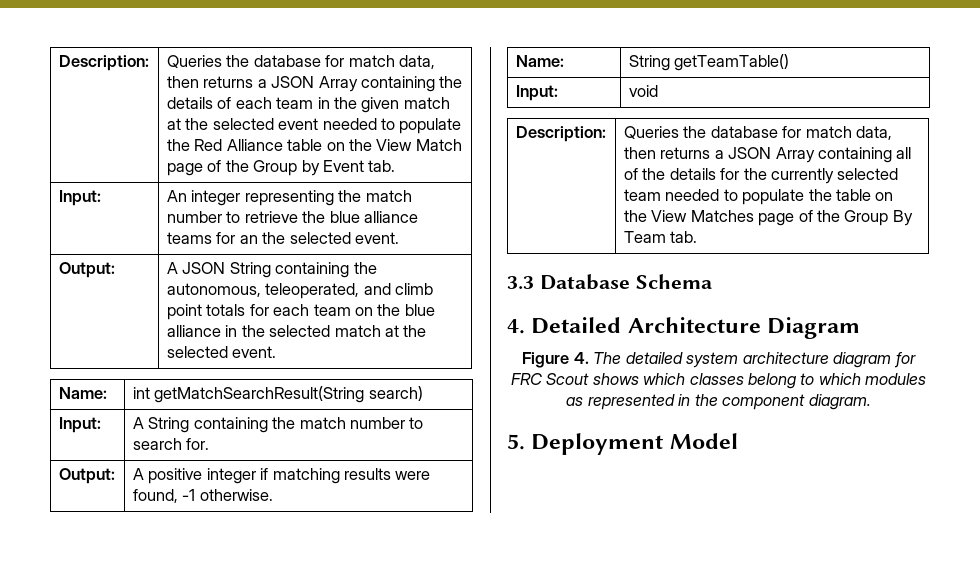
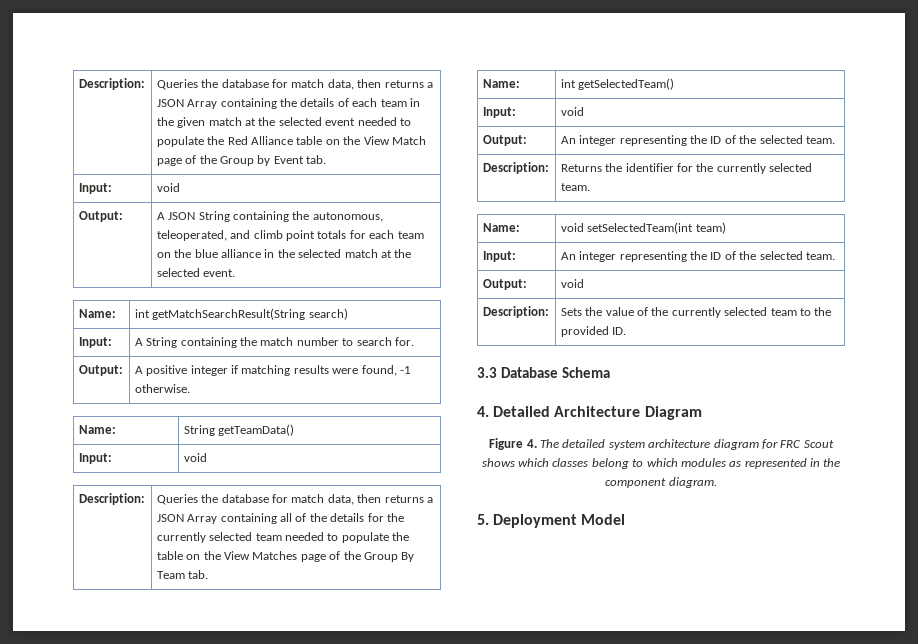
  Queries the database for match data, then returns a JSON Array containing the details of each team in the given match at the selected event needed to populate the Red Alliance table on the View Match page of the Group by Event tab.
- Input: | An integer representing the match number to retrieve the blue alliance teams for an the selected event.
+ Input: | void
- Name: | String getTeamTable()
+ Name: | String getTeamData()
+ Name: | int getSelectedTeam()
+ Input: | void
+ Output: | An integer representing the ID of the selected team.
+ Description: | Returns the identifier for the currently selected team.
+ Name: | void setSelectedTeam(int team)
+ Input: | An integer representing the ID of the selected team.
+ Output: | void
+ Description: | Sets the value of the currently selected team to the provided ID.

